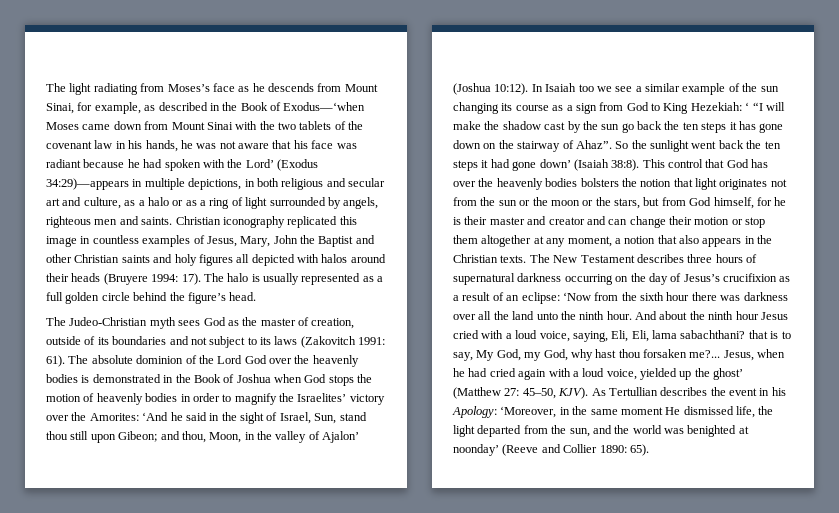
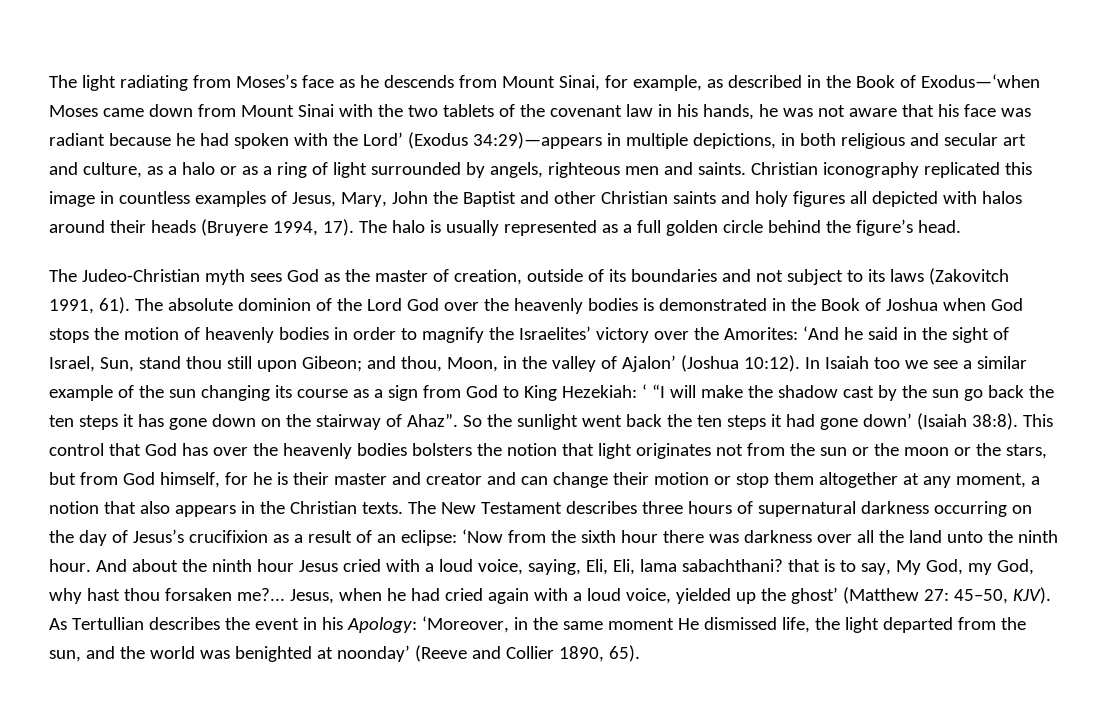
- Christian iconography replicated this image in countless examples of Jesus, Mary, John the Baptist and other Christian saints and holy figures all depicted with halos around their heads (Bruyere 1994: 17).
+ Christian iconography replicated this image in countless examples of Jesus, Mary, John the Baptist and other Christian saints and holy figures all depicted with halos around their heads (Bruyere 1994, 17).
- The Judeo-Christian myth sees God as the master of creation, outside of its boundaries and not subject to its laws (Zakovitch 1991: 61).
+ The Judeo-Christian myth sees God as the master of creation, outside of its boundaries and not subject to its laws (Zakovitch 1991, 61).
- As Tertullian describes the event in his Apology: ‘Moreover, in the same moment He dismissed life, the light departed from the sun, and the world was benighted at noonday’ (Reeve and Collier 1890: 65).
+ As Tertullian describes the event in his Apology: ‘Moreover, in the same moment He dismissed life, the light departed from the sun, and the world was benighted at noonday’ (Reeve and Collier 1890, 65).

